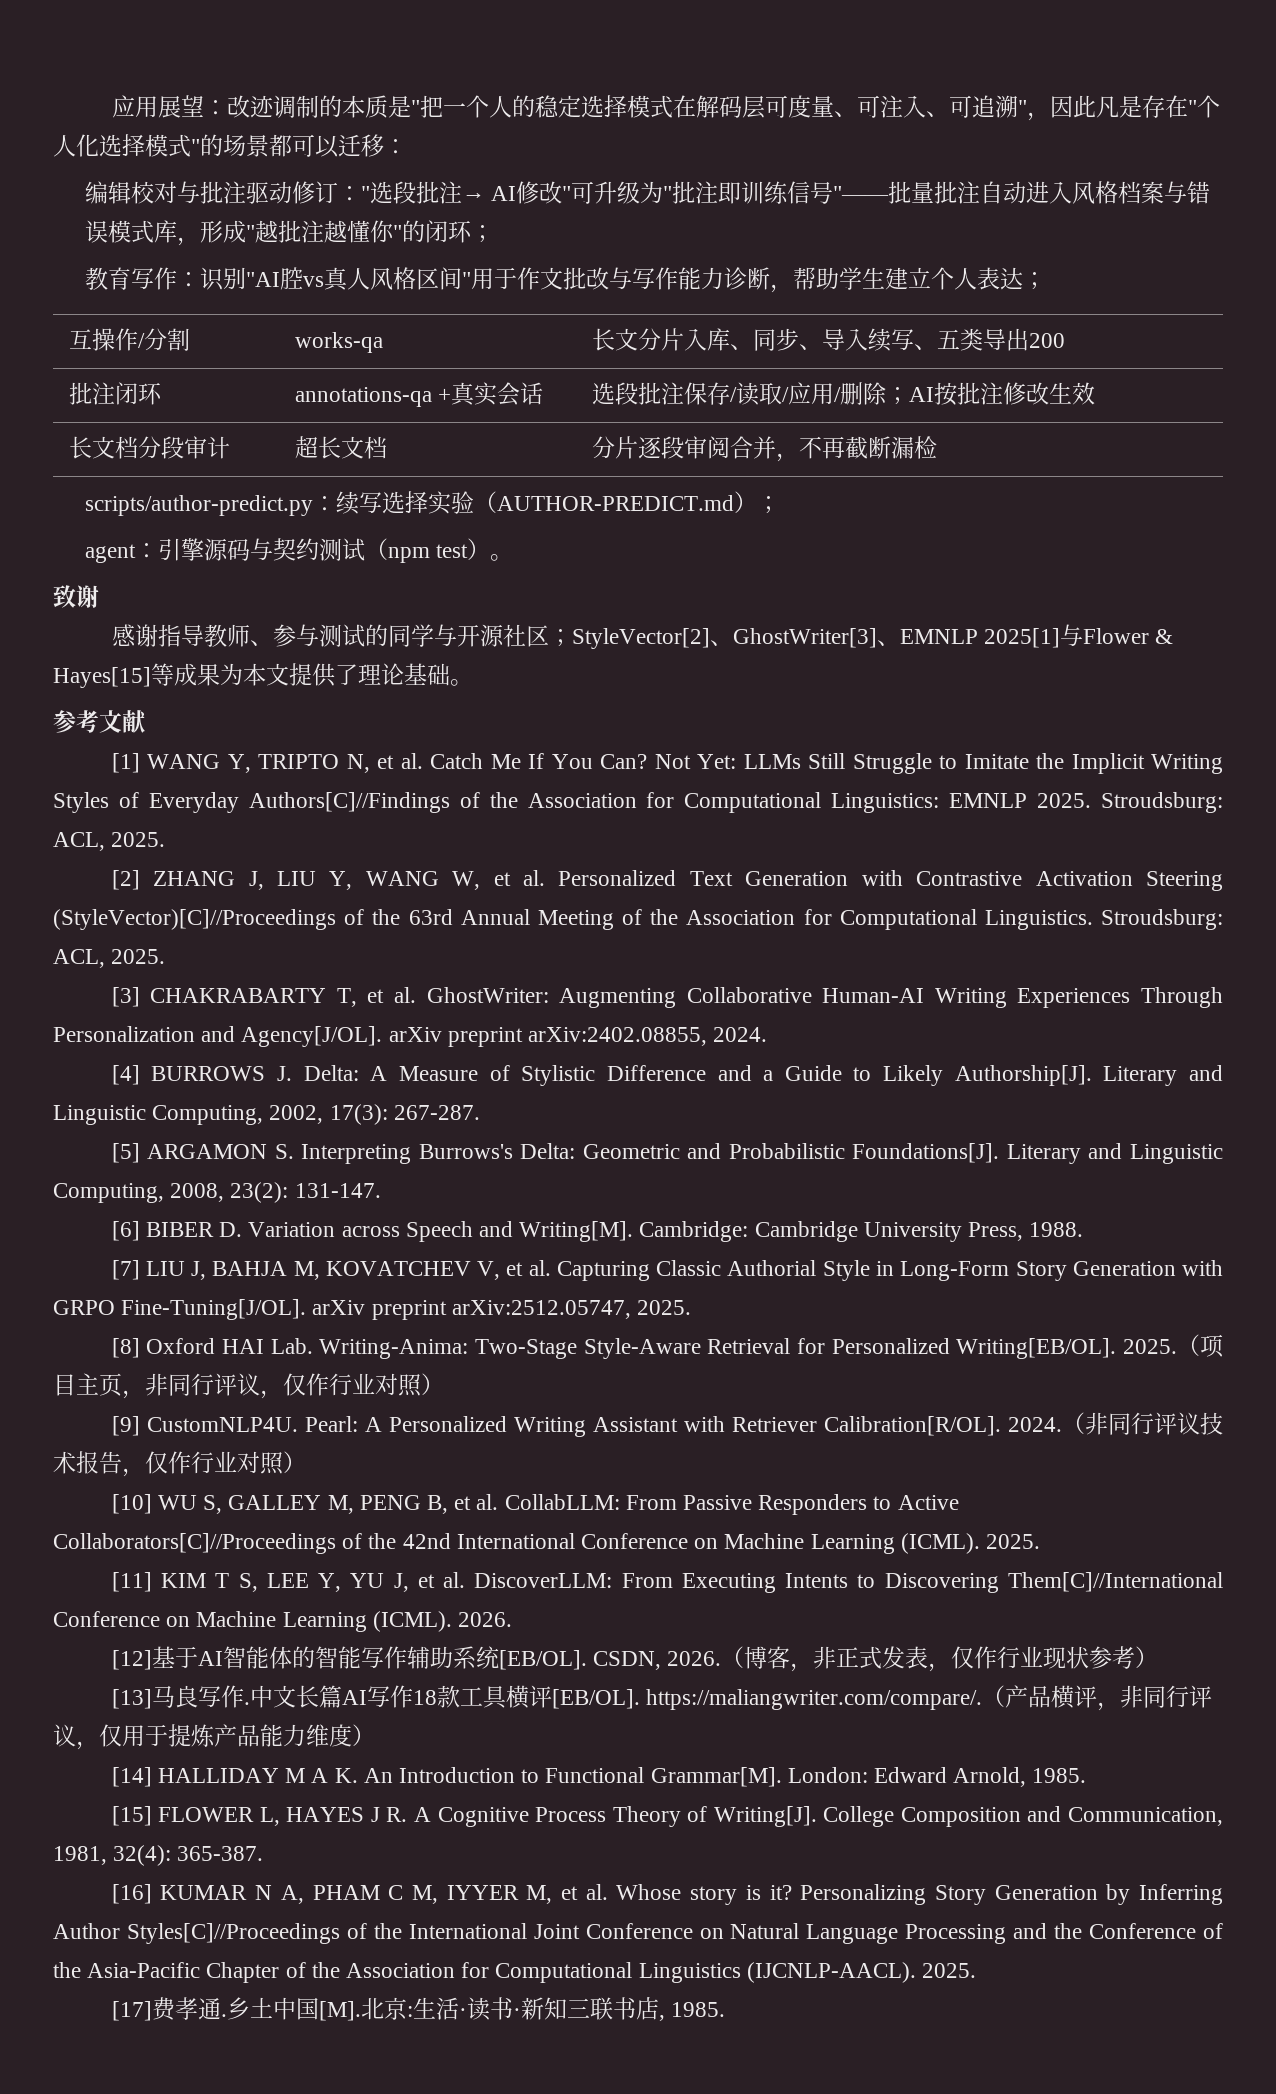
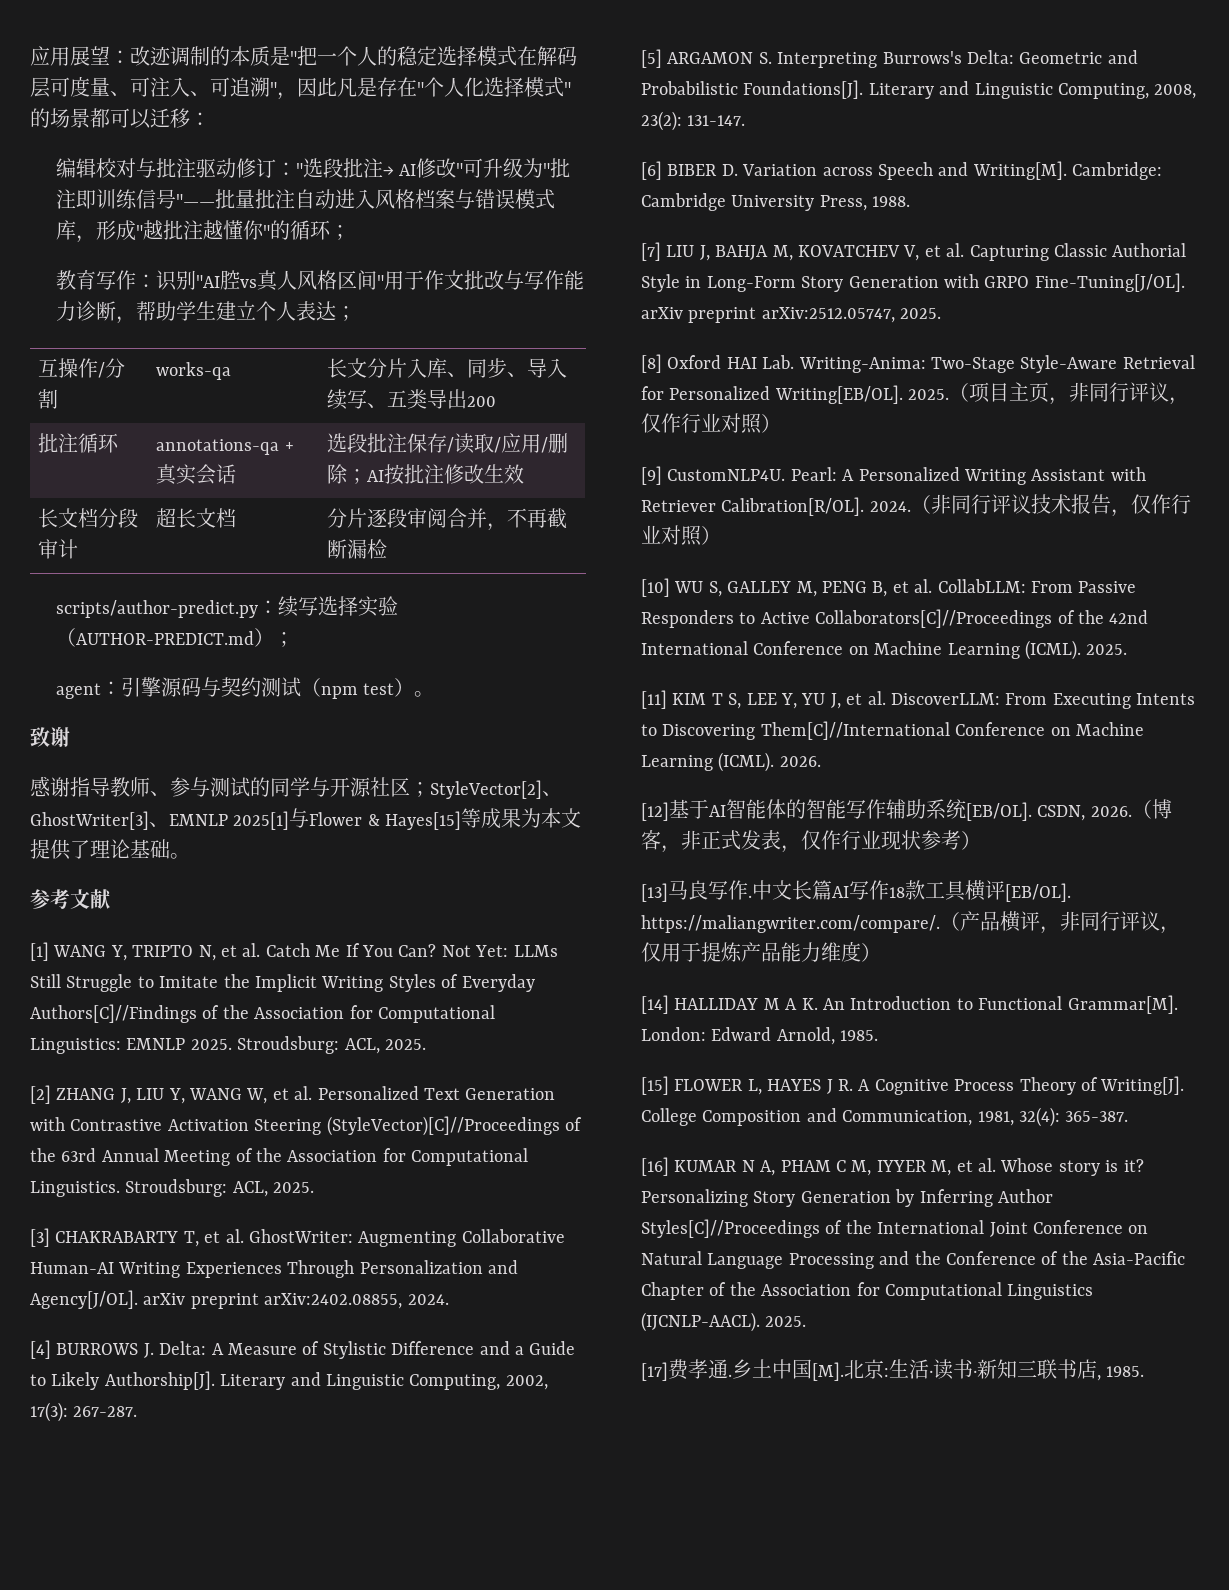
- 编辑校对与批注驱动修订："选段批注→ AI修改"可升级为"批注即训练信号"——批量批注自动进入风格档案与错误模式库，形成"越批注越懂你"的闭环；
+ 编辑校对与批注驱动修订："选段批注→ AI修改"可升级为"批注即训练信号"——批量批注自动进入风格档案与错误模式库，形成"越批注越懂你"的循环；
- 批注闭环 | annotations-qa +真实会话 | 选段批注保存/读取/应用/删除；AI按批注修改生效
+ 批注循环 | annotations-qa +真实会话 | 选段批注保存/读取/应用/删除；AI按批注修改生效

